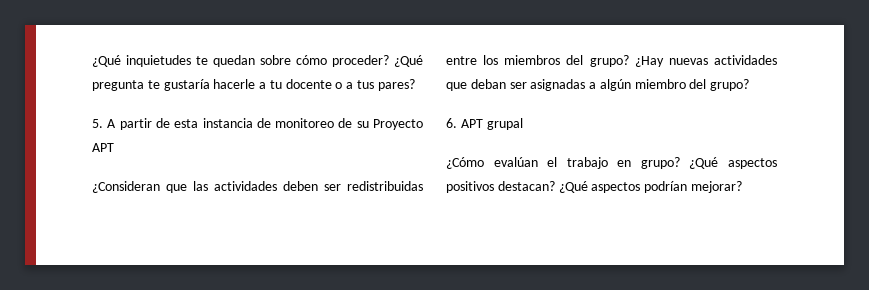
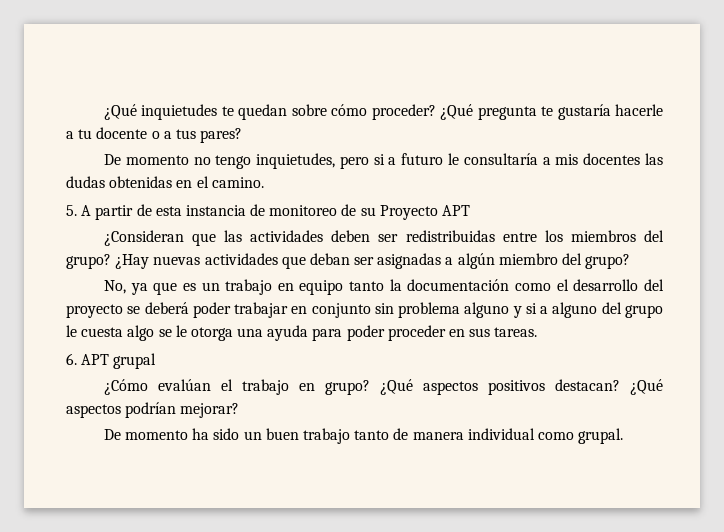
+ De momento no tengo inquietudes, pero si a futuro le consultaría a mis docentes las dudas obtenidas en el camino.
+ No, ya que es un trabajo en equipo tanto la documentación como el desarrollo del proyecto se deberá poder trabajar en conjunto sin problema alguno y si a alguno del grupo le cuesta algo se le otorga una ayuda para poder proceder en sus tareas.
+ De momento ha sido un buen trabajo tanto de manera individual como grupal.

